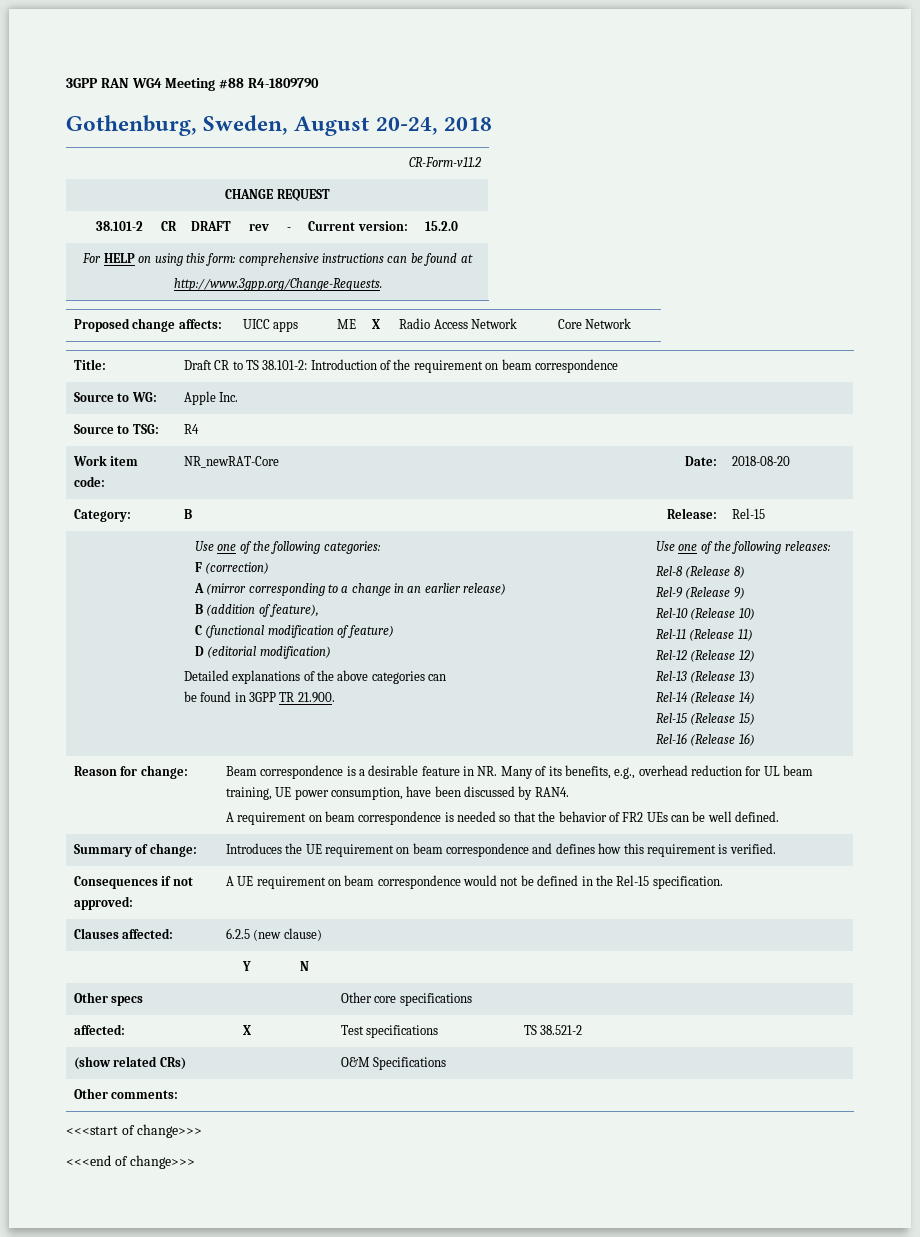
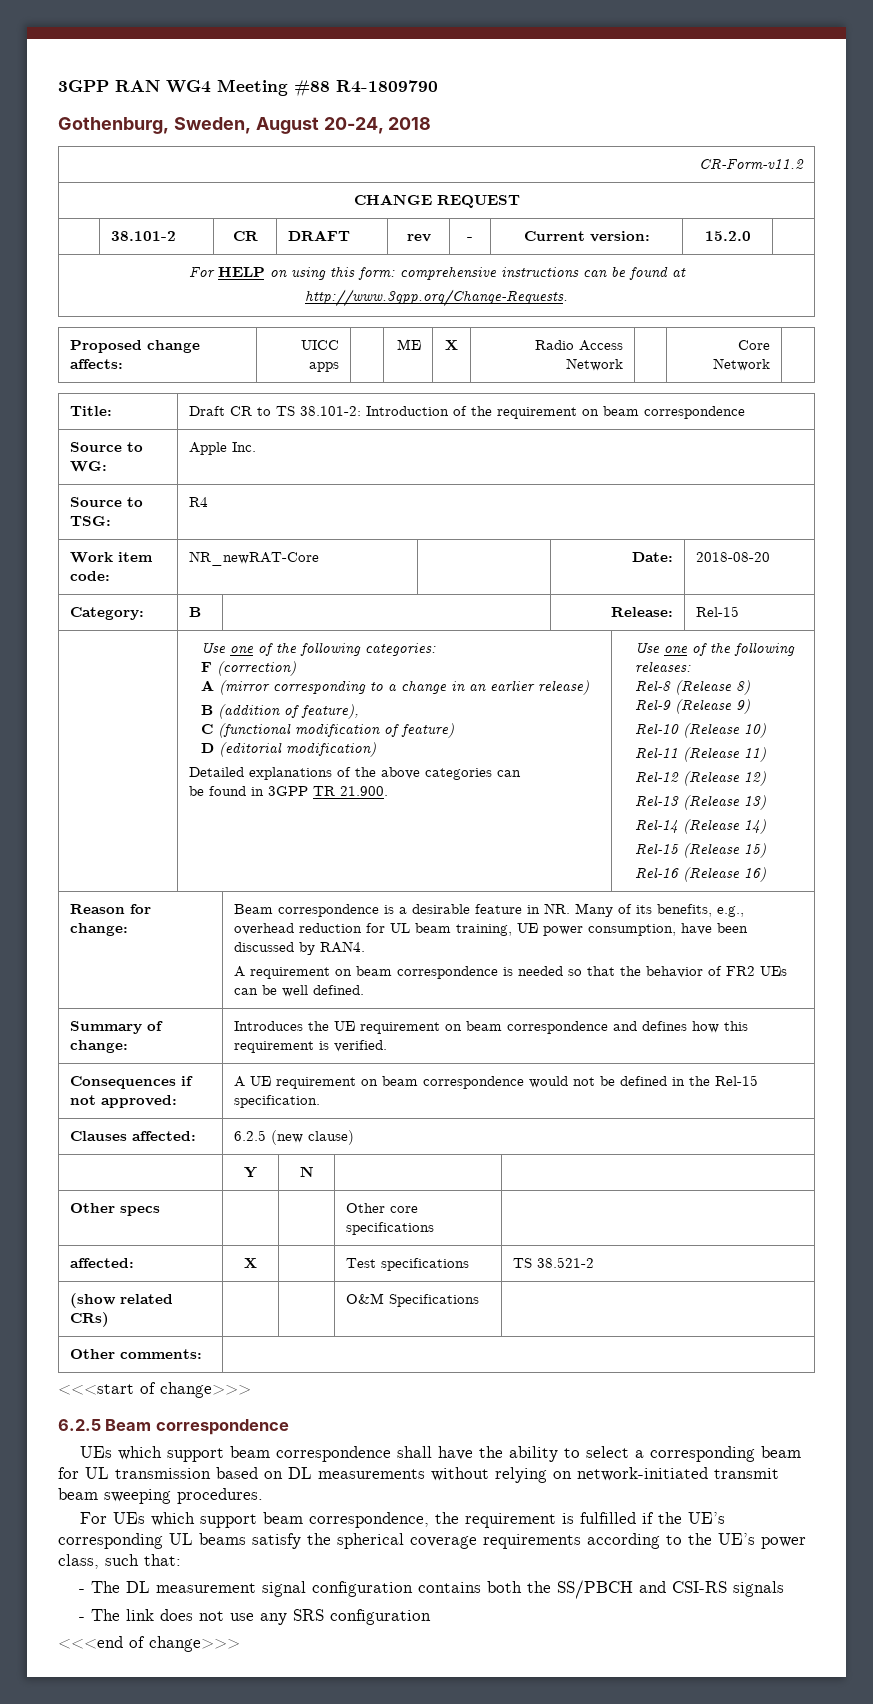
+ 6.2.5 Beam correspondence
+ UEs which support beam correspondence shall have the ability to select a corresponding beam for UL transmission based on DL measurements without relying on network-initiated transmit beam sweeping procedures.
+ For UEs which support beam correspondence, the requirement is fulfilled if the UE’s corresponding UL beams satisfy the spherical coverage requirements according to the UE’s power class, such that:
+ - The DL measurement signal configuration contains both the SS/PBCH and CSI-RS signals
+ - The link does not use any SRS configuration

